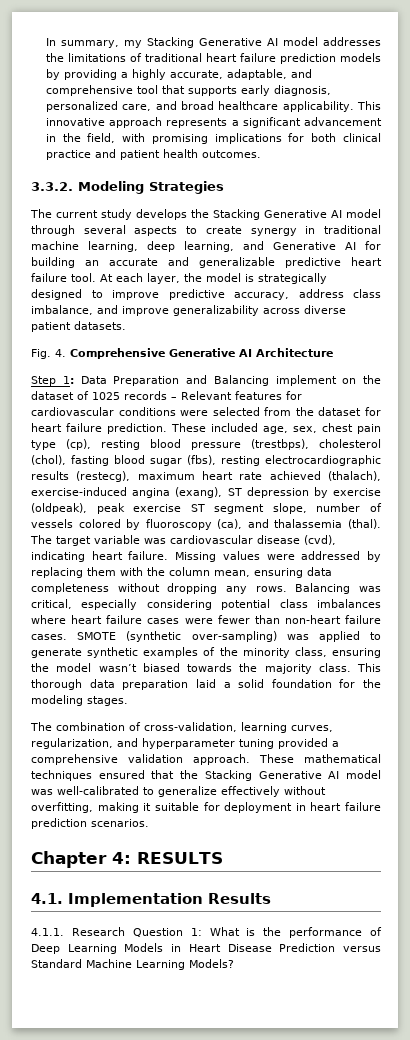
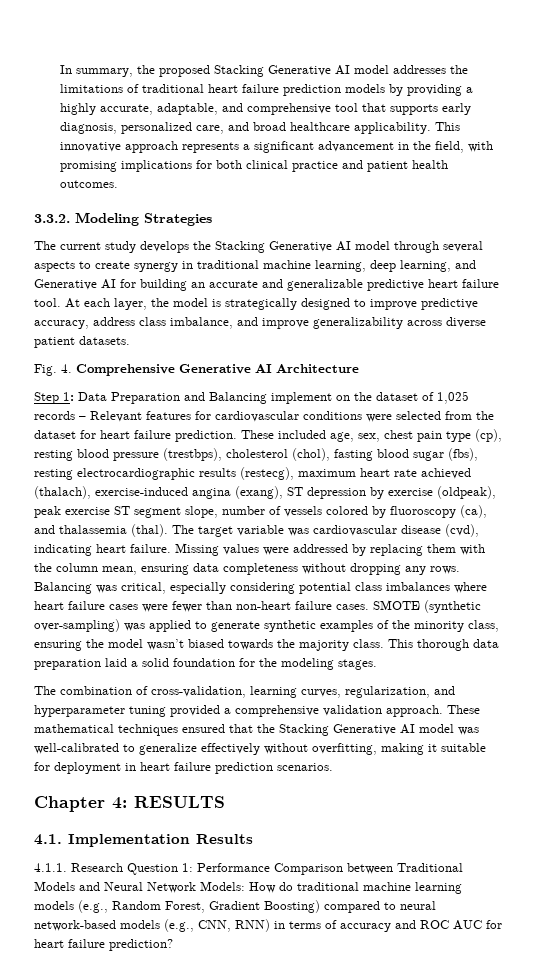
- In summary, my Stacking Generative AI model addresses the limitations of traditional heart failure prediction models by providing a highly accurate, adaptable, and comprehensive tool that supports early diagnosis, personalized care, and broad healthcare applicability.
+ In summary, the proposed Stacking Generative AI model addresses the limitations of traditional heart failure prediction models by providing a highly accurate, adaptable, and comprehensive tool that supports early diagnosis, personalized care, and broad healthcare applicability.
- Step 1: Data Preparation and Balancing implement on the dataset of 1025 records – Relevant features for cardiovascular conditions were selected from the dataset for heart failure prediction.
+ Step 1: Data Preparation and Balancing implement on the dataset of 1,025 records – Relevant features for cardiovascular conditions were selected from the dataset for heart failure prediction.
- 4.1.1. Research Question 1: What is the performance of Deep Learning Models in Heart Disease Prediction versus Standard Machine Learning Models?
+ 4.1.1. Research Question 1: Performance Comparison between Traditional Models and Neural Network Models: How do traditional machine learning models (e.g., Random Forest, Gradient Boosting) compared to neural network-based models (e.g., CNN, RNN) in terms of accuracy and ROC AUC for heart failure prediction?

